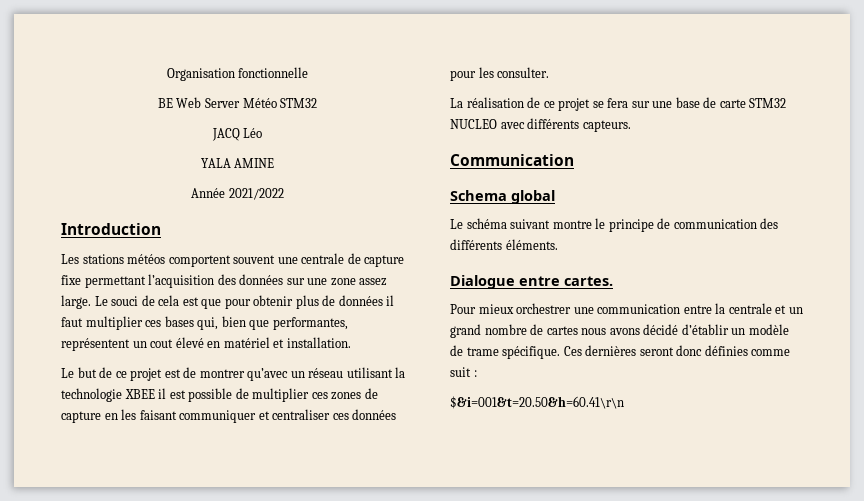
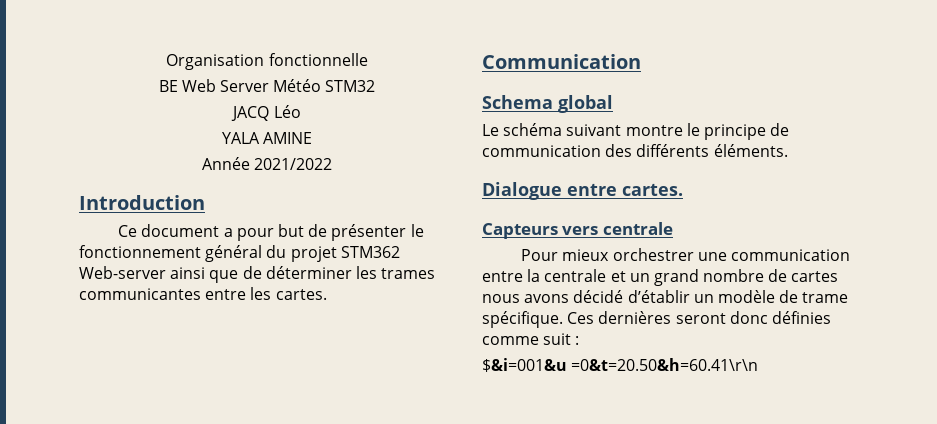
- Les stations météos comportent souvent une centrale de capture fixe permettant l’acquisition des données sur une zone assez large. Le souci de cela est que pour obtenir plus de données il faut multiplier ces bases qui, bien que performantes, représentent un cout élevé en matériel et installation.
- Le but de ce projet est de montrer qu’avec un réseau utilisant la technologie XBEE il est possible de multiplier ces zones de capture en les faisant communiquer et centraliser ces données pour les consulter.
- La réalisation de ce projet se fera sur une base de carte STM32 NUCLEO avec différents capteurs.
+ Ce document a pour but de présenter le fonctionnement général du projet STM362 Web-server ainsi que de déterminer les trames communicantes entre les cartes.
+ Capteurs vers centrale
- $&i=001&t=20.50&h=60.41\r\n
+ $&i=001&u =0&t=20.50&h=60.41\r\n

